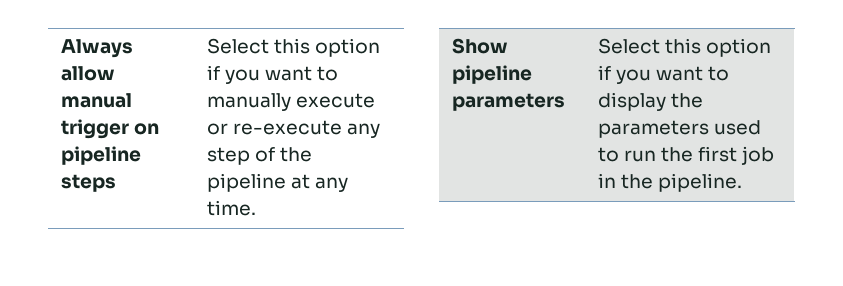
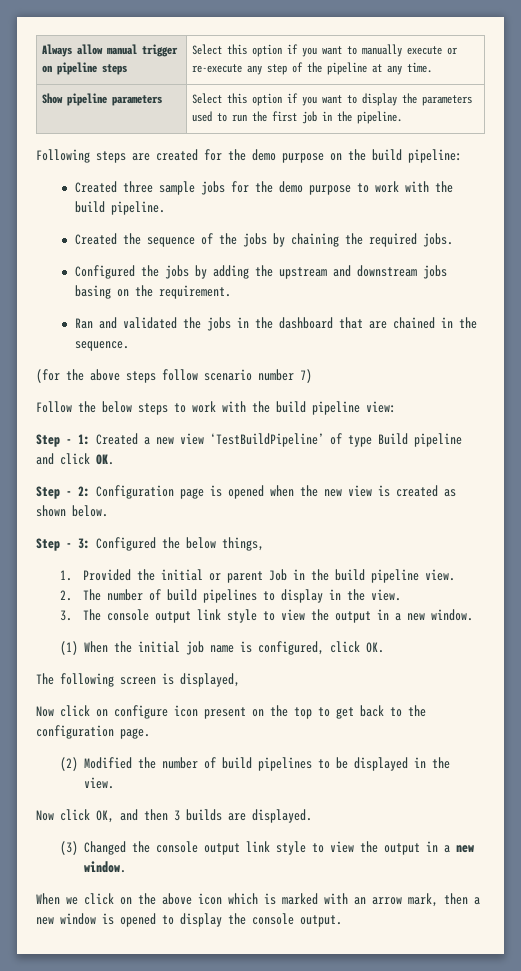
+ Following steps are created for the demo purpose on the build pipeline:
+ Created three sample jobs for the demo purpose to work with the build pipeline.
+ Created the sequence of the jobs by chaining the required jobs.
+ Configured the jobs by adding the upstream and downstream jobs basing on the requirement.
+ Ran and validated the jobs in the dashboard that are chained in the sequence.
+ (for the above steps follow scenario number 7)
+ Follow the below steps to work with the build pipeline view:
+ Step - 1: Created a new view ‘TestBuildPipeline’ of type Build pipeline and click OK.
+ Step - 2: Configuration page is opened when the new view is created as shown below.
+ Step - 3: Configured the below things,
+ 1. Provided the initial or parent Job in the build pipeline view.
+ 2. The number of build pipelines to display in the view.
+ 3. The console output link style to view the output in a new window.
+ (1) When the initial job name is configured, click OK.
+ The following screen is displayed,
+ Now click on configure icon present on the top to get back to the configuration page.
+ (2) Modified the number of build pipelines to be displayed in the view.
+ Now click OK, and then 3 builds are displayed.
+ (3) Changed the console output link style to view the output in a new window.
+ When we click on the above icon which is marked with an arrow mark, then a new window is opened to display the console output.

